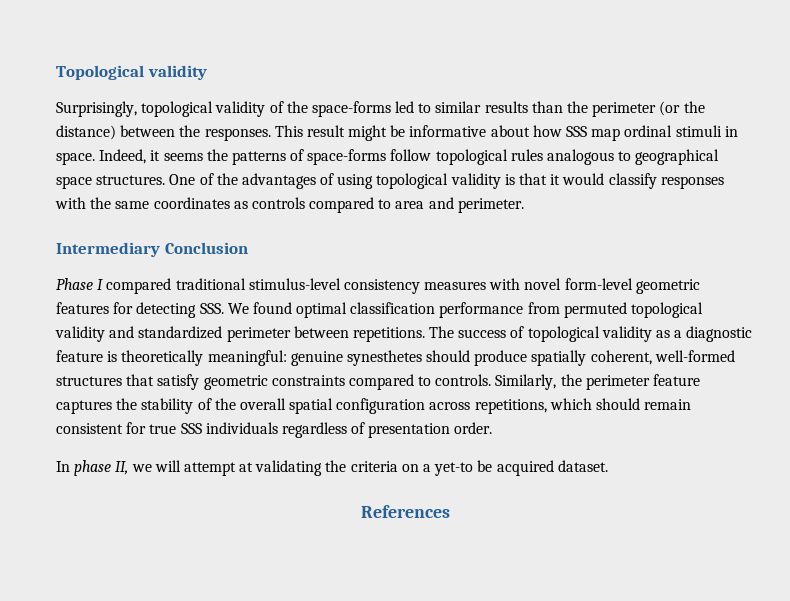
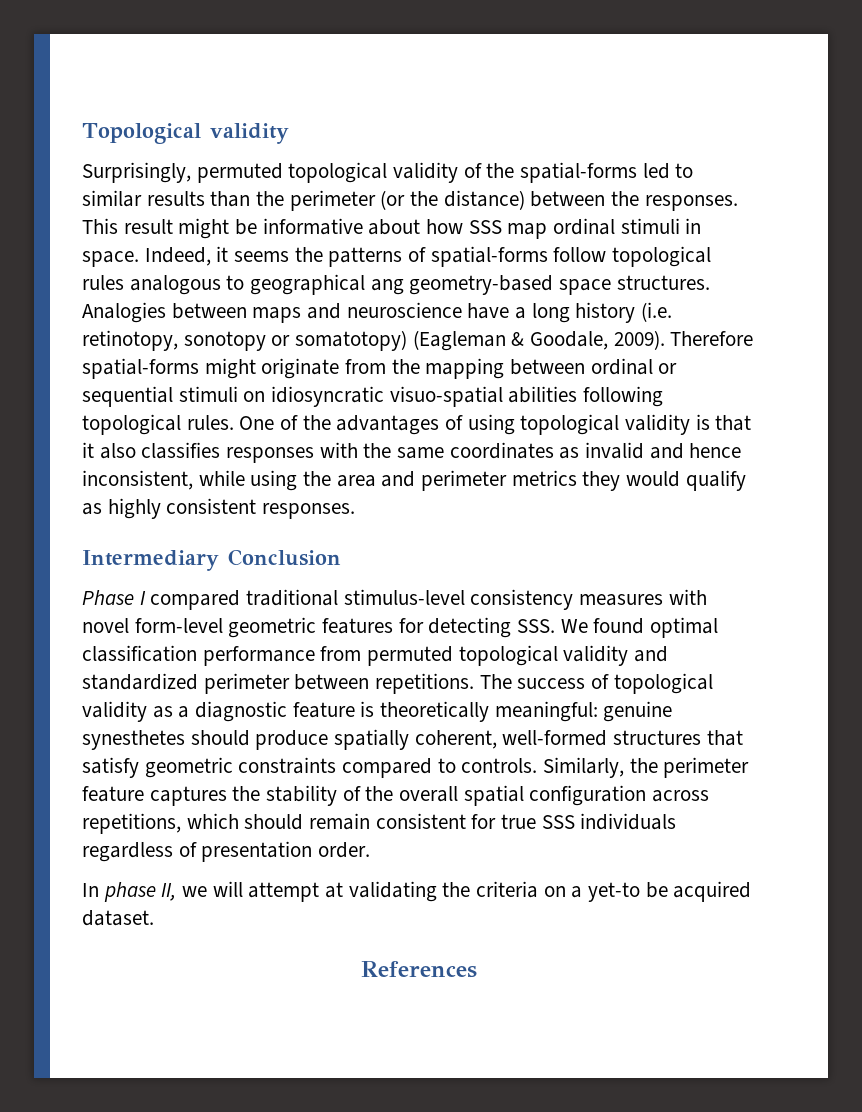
- Surprisingly, topological validity of the space-forms led to similar results than the perimeter (or the distance) between the responses.
+ Surprisingly, permuted topological validity of the spatial-forms led to similar results than the perimeter (or the distance) between the responses.
- Indeed, it seems the patterns of space-forms follow topological rules analogous to geographical space structures.
+ Indeed, it seems the patterns of spatial-forms follow topological rules analogous to geographical ang geometry-based space structures. Analogies between maps and neuroscience have a long history (i.e. retinotopy, sonotopy or somatotopy) (Eagleman & Goodale, 2009). Therefore spatial-forms might originate from the mapping between ordinal or sequential stimuli on idiosyncratic visuo-spatial abilities following topological rules.
- One of the advantages of using topological validity is that it would classify responses with the same coordinates as controls compared to area and perimeter.
+ One of the advantages of using topological validity is that it also classifies responses with the same coordinates as invalid and hence inconsistent, while using the area and perimeter metrics they would qualify as highly consistent responses.

